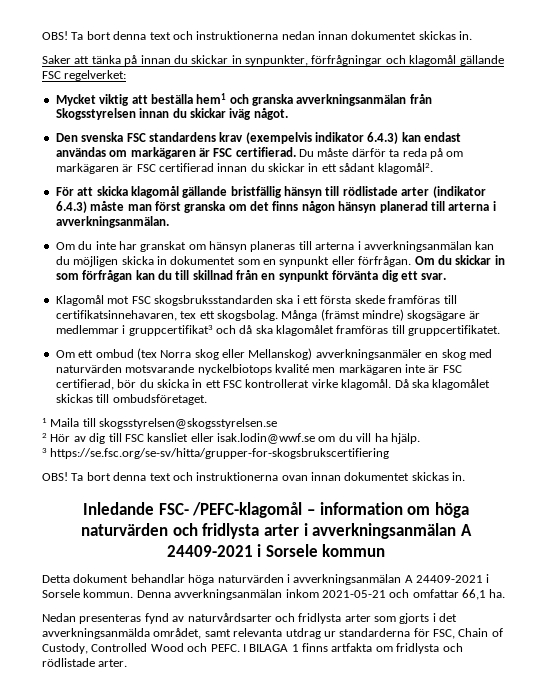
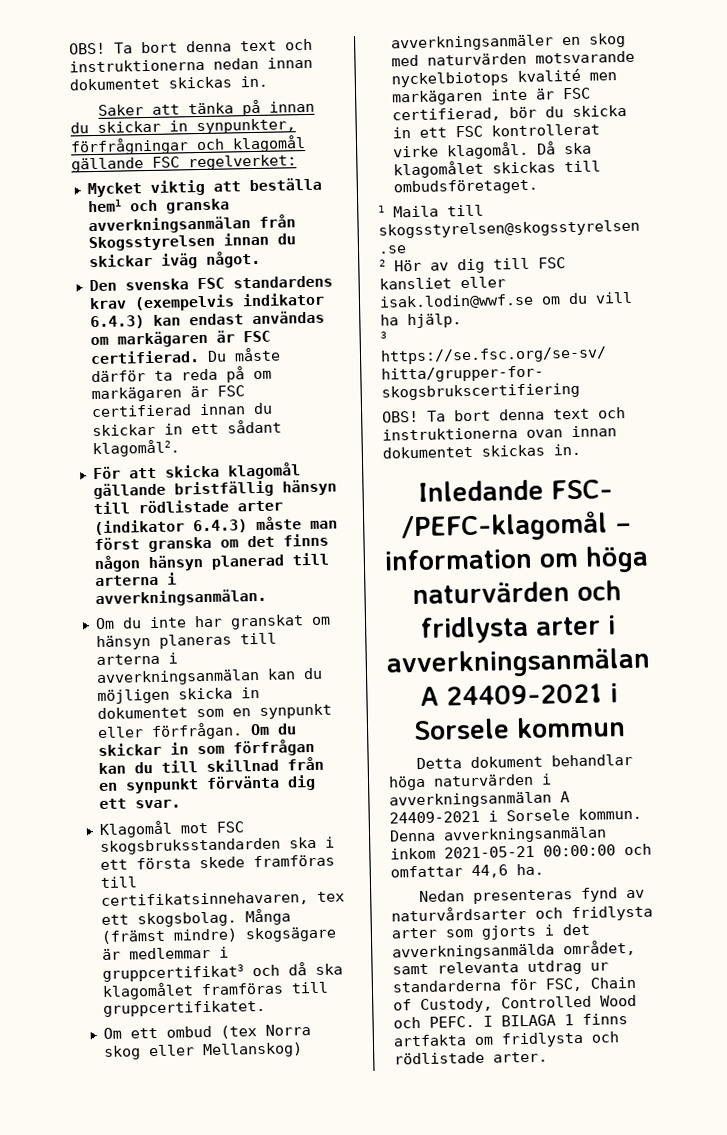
- Denna avverkningsanmälan inkom 2021-05-21 och omfattar 66,1 ha.
+ Denna avverkningsanmälan inkom 2021-05-21 00:00:00 och omfattar 44,6 ha.

